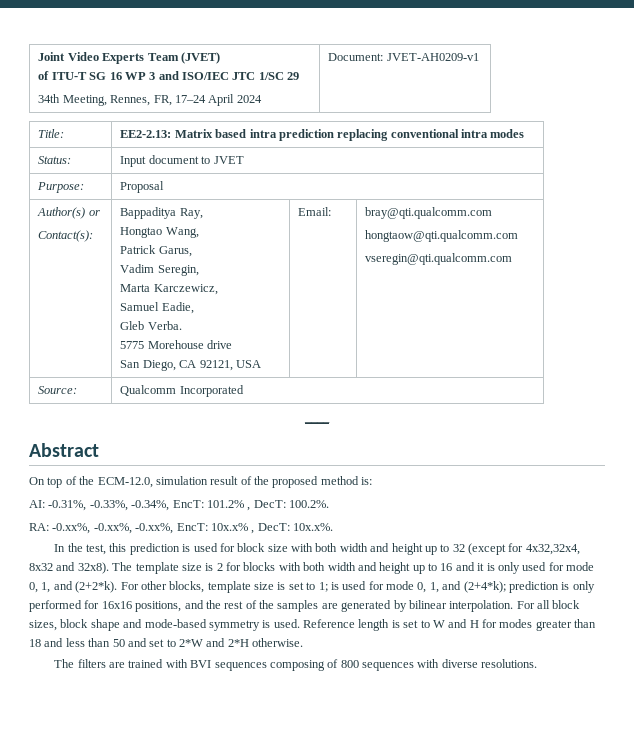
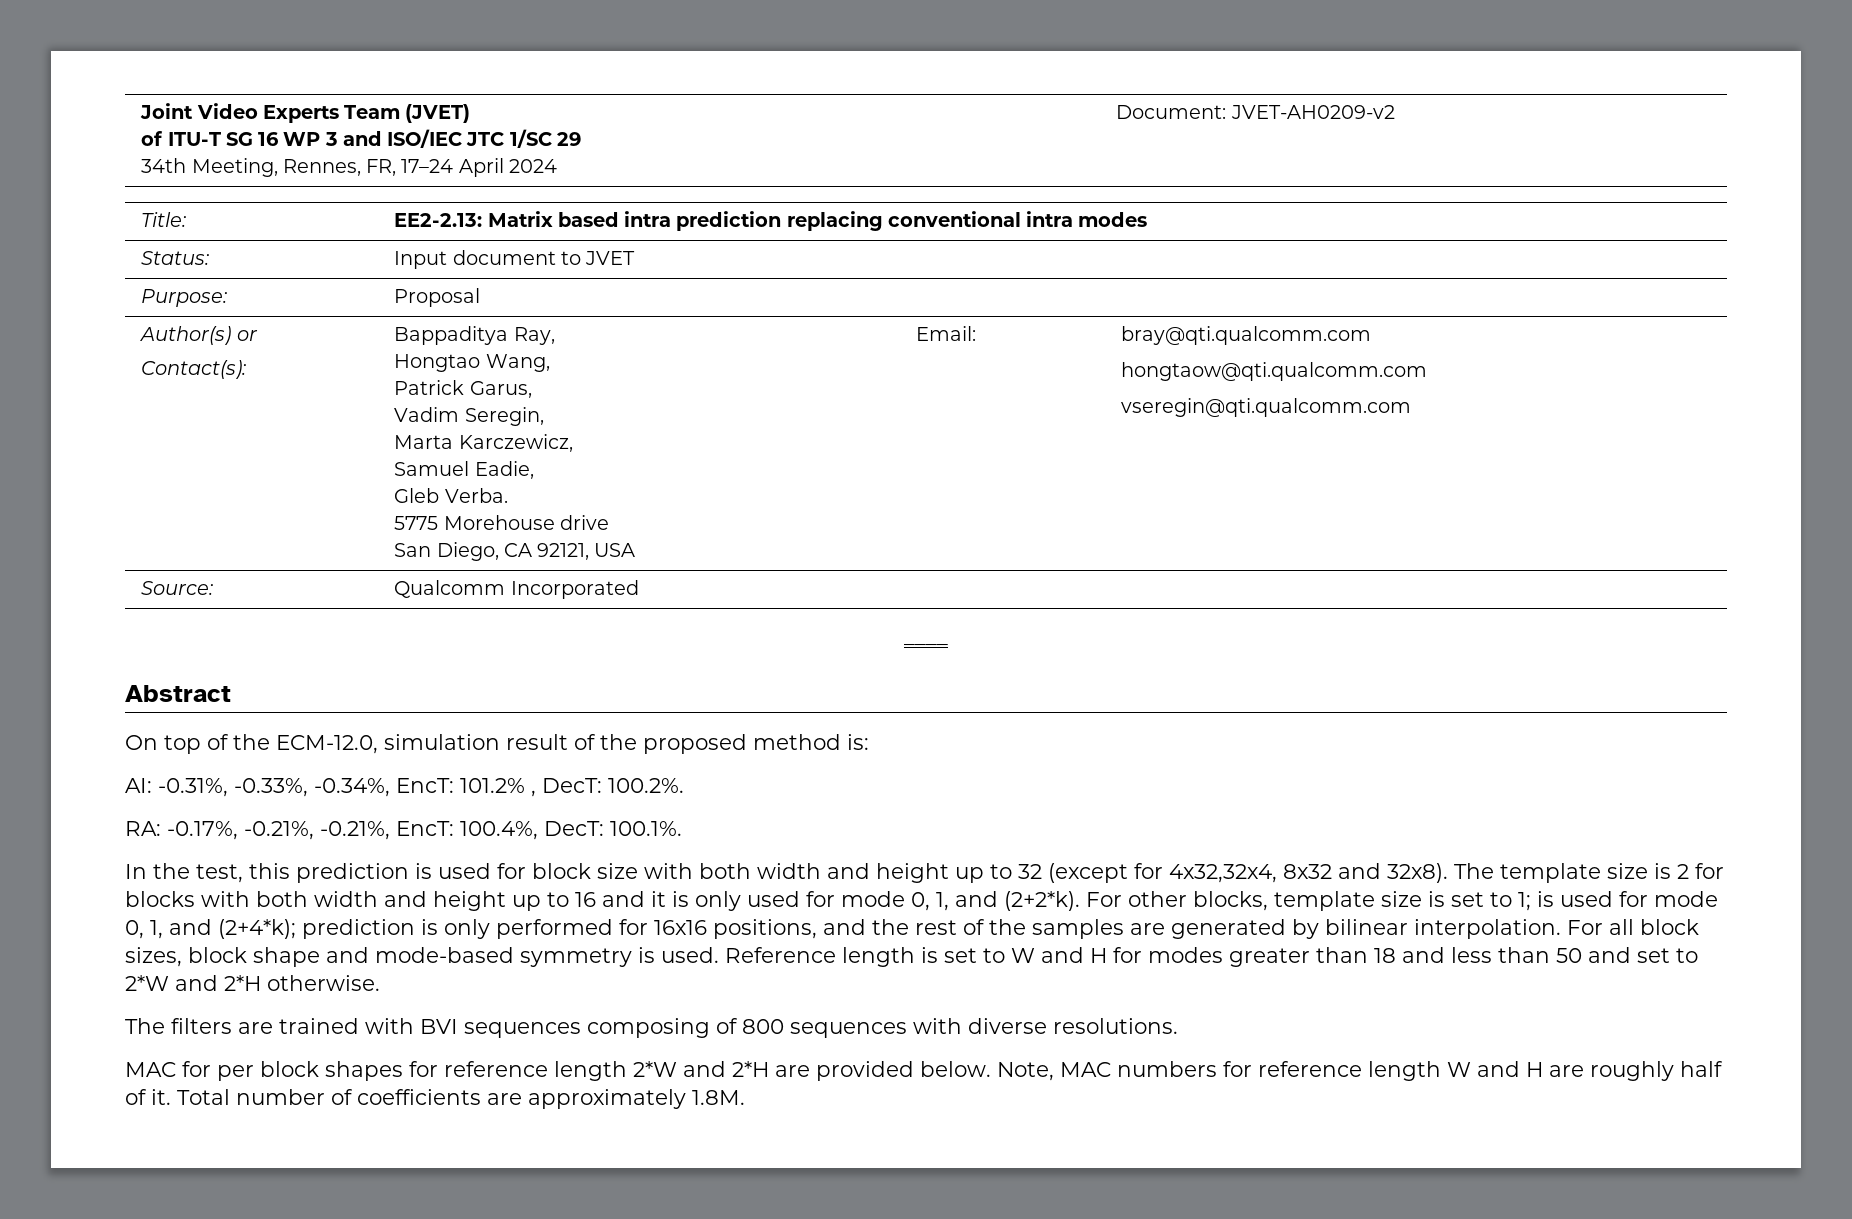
  Joint Video Experts Team (JVET)
  of ITU-T SG 16 WP 3 and ISO/IEC JTC 1/SC 29
- 34th Meeting, Rennes, FR, 17–24 April 2024 | Document: JVET-AH0209-v1
+ 34th Meeting, Rennes, FR, 17–24 April 2024 | Document: JVET-AH0209-v2
- RA: -0.xx%, -0.xx%, -0.xx%, EncT: 10x.x% , DecT: 10x.x%.
+ RA: -0.17%, -0.21%, -0.21%, EncT: 100.4%, DecT: 100.1%.
+ MAC for per block shapes for reference length 2*W and 2*H are provided below. Note, MAC numbers for reference length W and H are roughly half of it. Total number of coefficients are approximately 1.8M.

